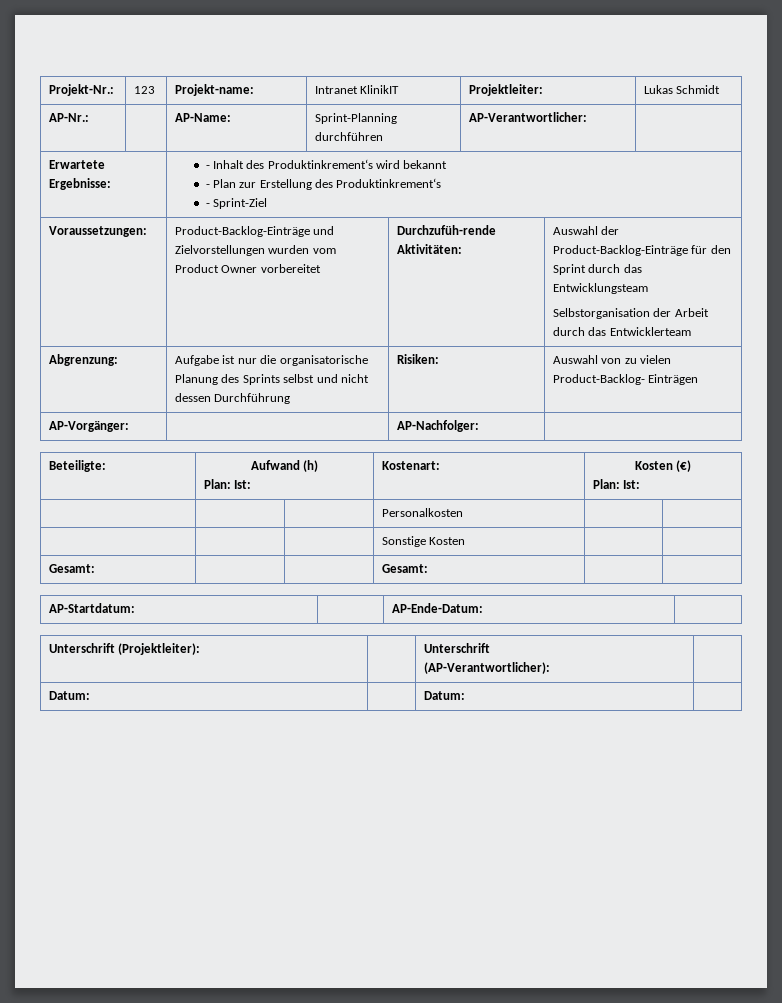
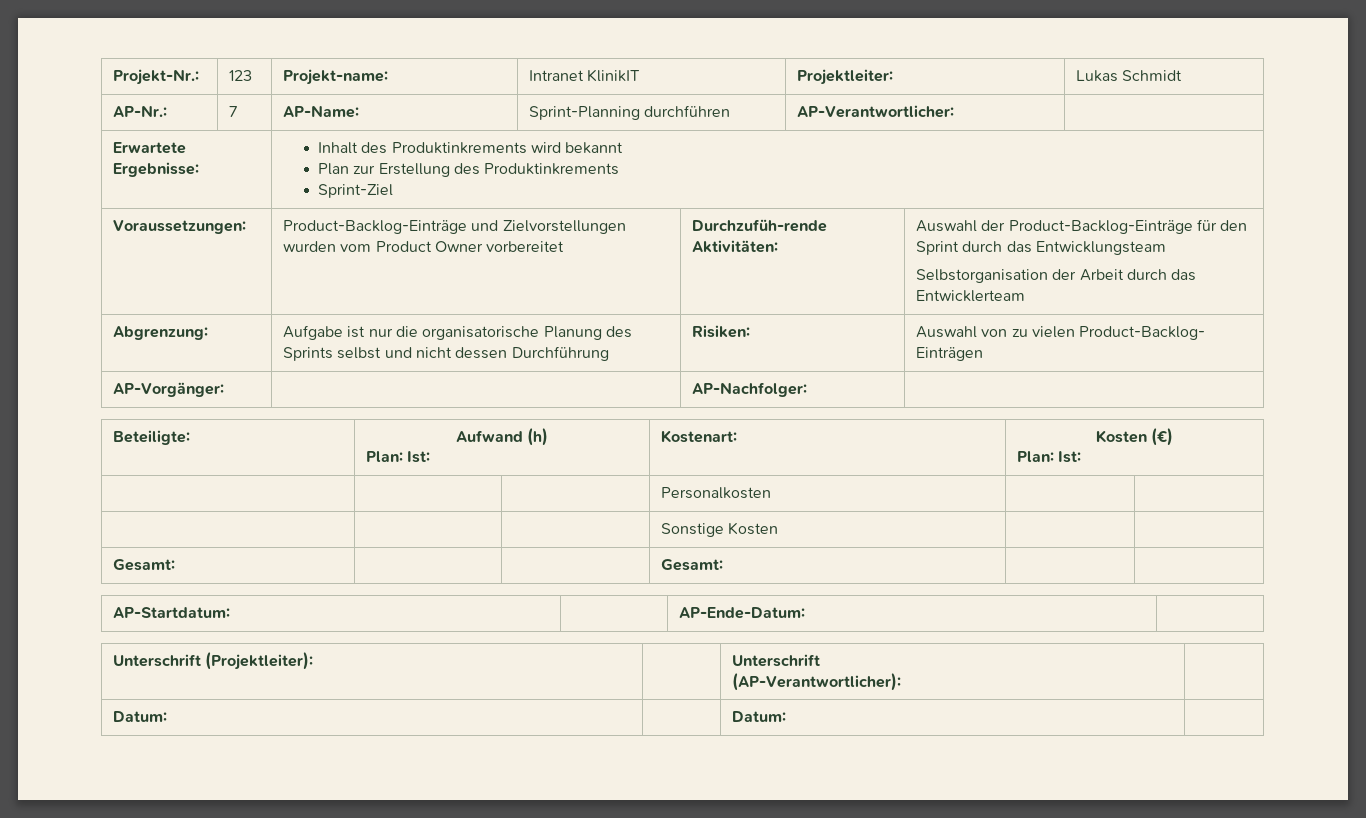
- AP-Nr.: | | AP-Name: | Sprint-Planning durchführen | AP-Verantwortlicher: |
+ AP-Nr.: | 7 | AP-Name: | Sprint-Planning durchführen | AP-Verantwortlicher: |
- Erwartete Ergebnisse: | - Inhalt des Produktinkrement‘s wird bekannt
- - Plan zur Erstellung des Produktinkrement‘s
- - Sprint-Ziel
+ Erwartete Ergebnisse: | Inhalt des Produktinkrements wird bekannt
+ Plan zur Erstellung des Produktinkrements
+ Sprint-Ziel

